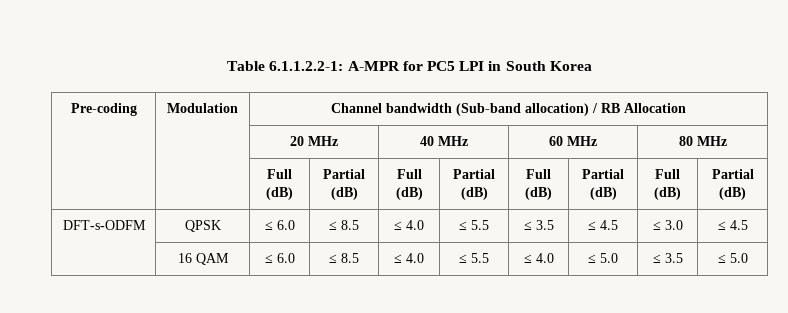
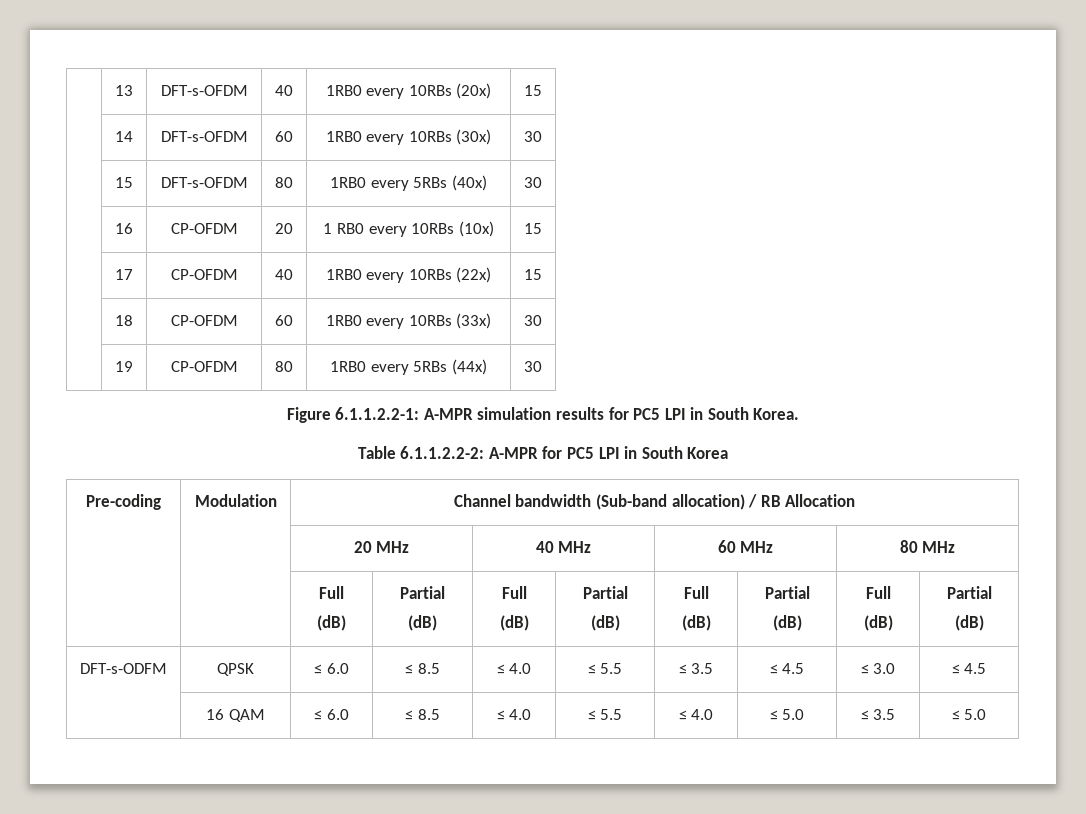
- Table 6.1.1.2.2-1: A-MPR for PC5 LPI in South Korea
+ | 13 | DFT-s-OFDM | 40 | 1RB0 every 10RBs (20x) | 15
+ | 14 | DFT-s-OFDM | 60 | 1RB0 every 10RBs (30x) | 30
+ | 15 | DFT-s-OFDM | 80 | 1RB0 every 5RBs (40x) | 30
+ | 16 | CP-OFDM | 20 | 1 RB0 every 10RBs (10x) | 15
+ | 17 | CP-OFDM | 40 | 1RB0 every 10RBs (22x) | 15
+ | 18 | CP-OFDM | 60 | 1RB0 every 10RBs (33x) | 30
+ | 19 | CP-OFDM | 80 | 1RB0 every 5RBs (44x) | 30
+ Figure 6.1.1.2.2-1: A-MPR simulation results for PC5 LPI in South Korea.
+ Table 6.1.1.2.2-2: A-MPR for PC5 LPI in South Korea

